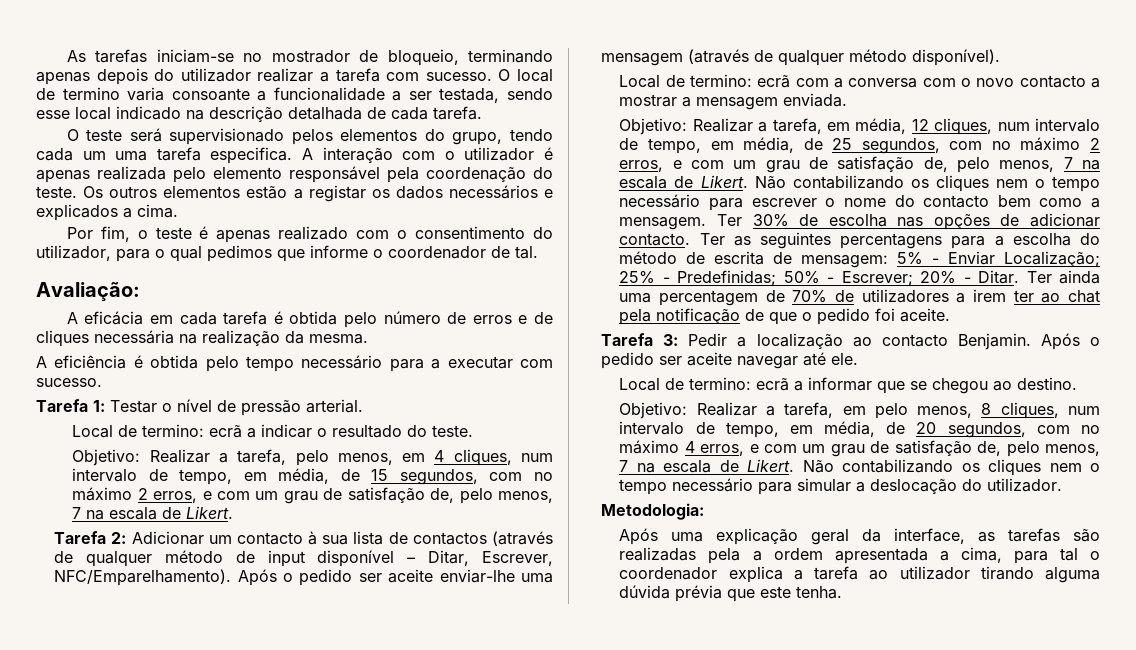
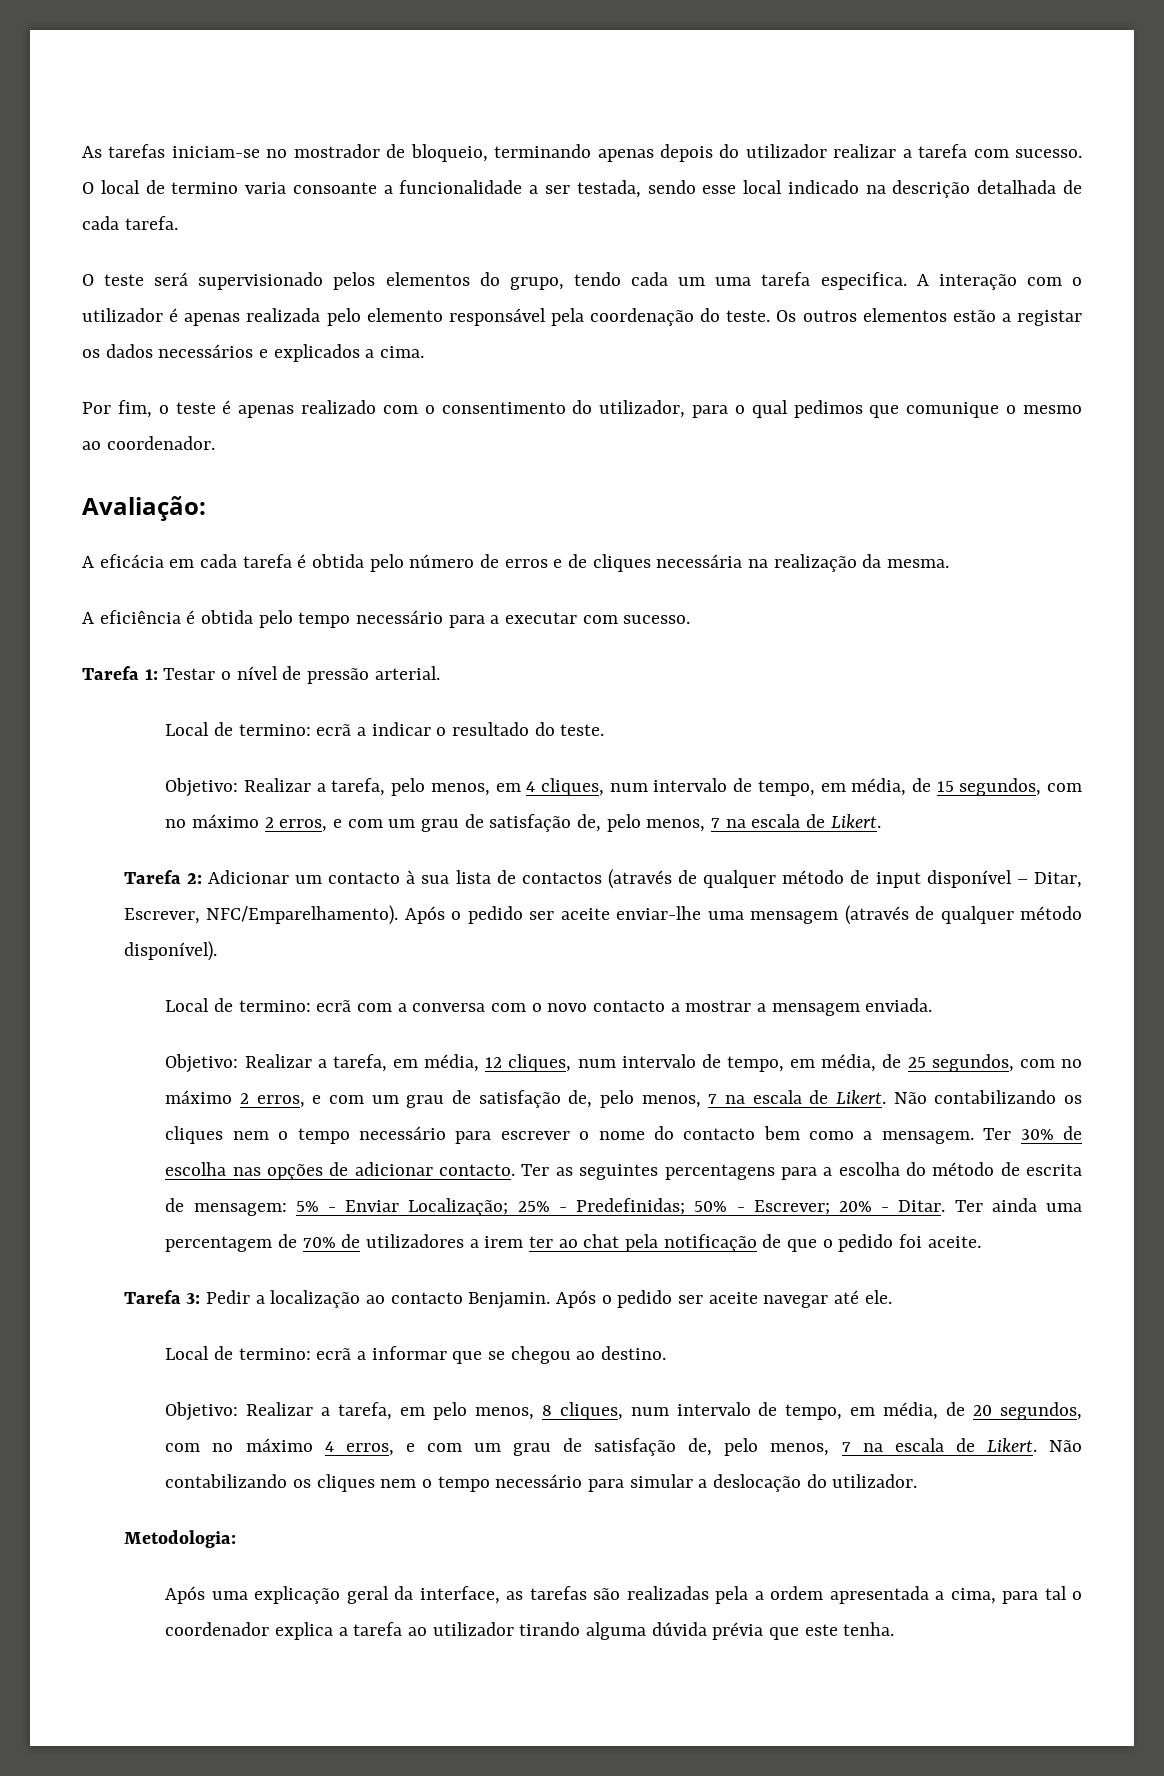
- Por fim, o teste é apenas realizado com o consentimento do utilizador, para o qual pedimos que informe o coordenador de tal.
+ Por fim, o teste é apenas realizado com o consentimento do utilizador, para o qual pedimos que comunique o mesmo ao coordenador.

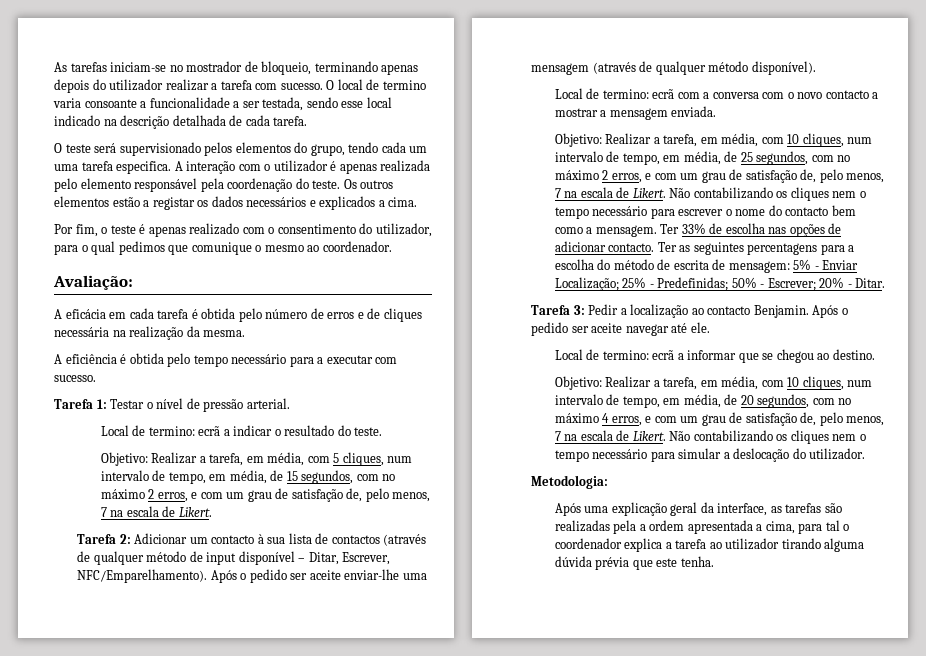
- Objetivo: Realizar a tarefa, pelo menos, em 4 cliques, num intervalo de tempo, em média, de 15 segundos, com no máximo 2 erros, e com um grau de satisfação de, pelo menos, 7 na escala de Likert.
+ Objetivo: Realizar a tarefa, em média, com 5 cliques, num intervalo de tempo, em média, de 15 segundos, com no máximo 2 erros, e com um grau de satisfação de, pelo menos, 7 na escala de Likert.
- Objetivo: Realizar a tarefa, em média, 12 cliques, num intervalo de tempo, em média, de 25 segundos, com no máximo 2 erros, e com um grau de satisfação de, pelo menos, 7 na escala de Likert.
+ Objetivo: Realizar a tarefa, em média, com 10 cliques, num intervalo de tempo, em média, de 25 segundos, com no máximo 2 erros, e com um grau de satisfação de, pelo menos, 7 na escala de Likert.
- Ter 30% de escolha nas opções de adicionar contacto.
+ Ter 33% de escolha nas opções de adicionar contacto.
- Ter ainda uma percentagem de 70% de utilizadores a irem ter ao chat pela notificação de que o pedido foi aceite.
- Objetivo: Realizar a tarefa, em pelo menos, 8 cliques, num intervalo de tempo, em média, de 20 segundos, com no máximo 4 erros, e com um grau de satisfação de, pelo menos, 7 na escala de Likert.
+ Objetivo: Realizar a tarefa, em média, com 10 cliques, num intervalo de tempo, em média, de 20 segundos, com no máximo 4 erros, e com um grau de satisfação de, pelo menos, 7 na escala de Likert.

